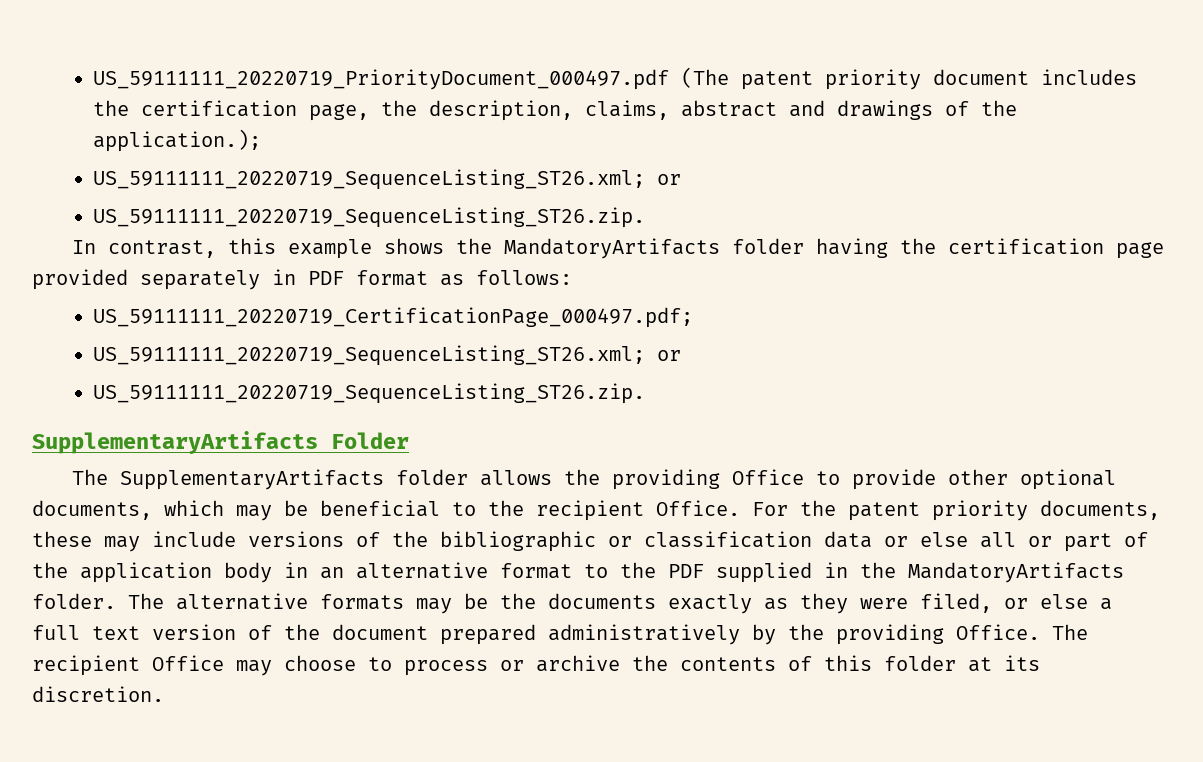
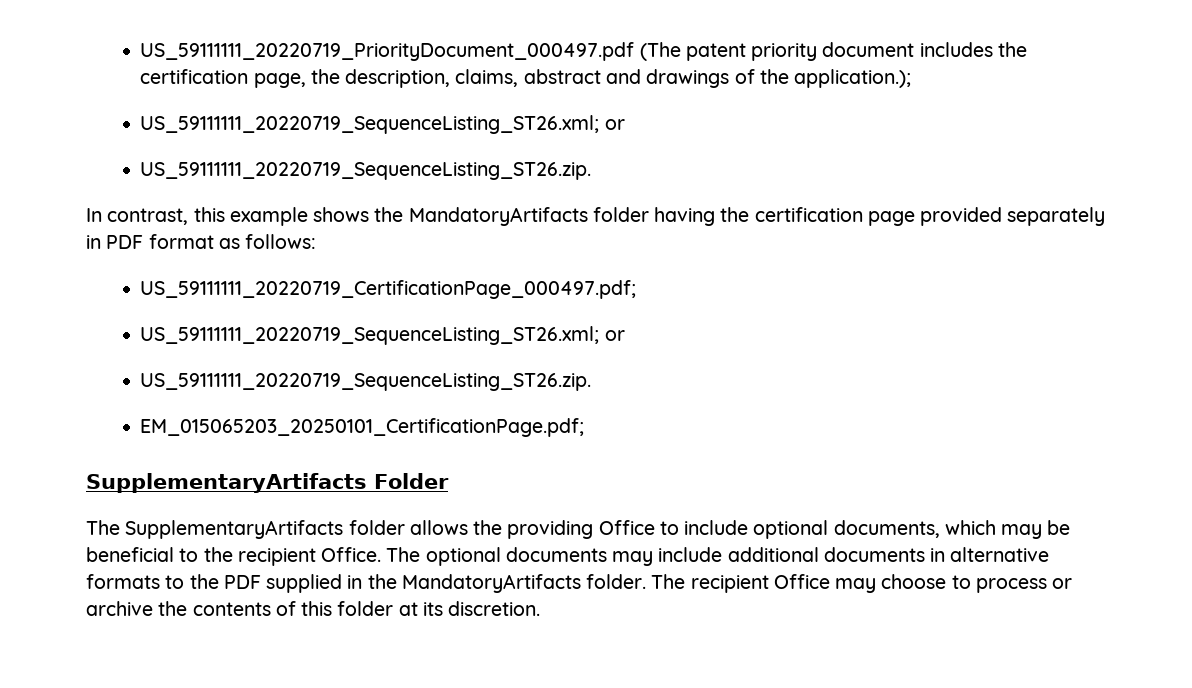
+ EM_015065203_20250101_CertificationPage.pdf;
- The SupplementaryArtifacts folder allows the providing Office to provide other optional documents, which may be beneficial to the recipient Office.
+ The SupplementaryArtifacts folder allows the providing Office to include optional documents, which may be beneficial to the recipient Office.
- For the patent priority documents, these may include versions of the bibliographic or classification data or else all or part of the application body in an alternative format to the PDF supplied in the MandatoryArtifacts folder.
+ The optional documents may include additional documents in alternative formats to the PDF supplied in the MandatoryArtifacts folder.
- The alternative formats may be the documents exactly as they were filed, or else a full text version of the document prepared administratively by the providing Office. The recipient Office may choose to process or archive the contents of this folder at its discretion.
+ The recipient Office may choose to process or archive the contents of this folder at its discretion.

